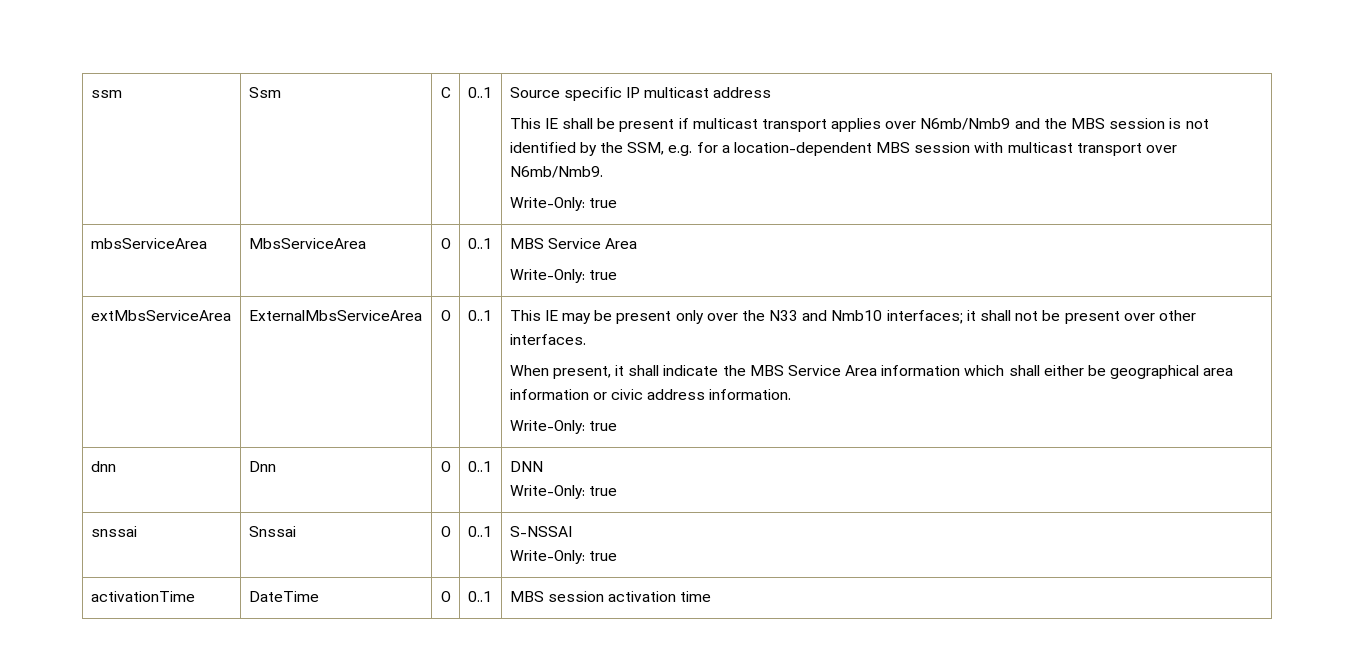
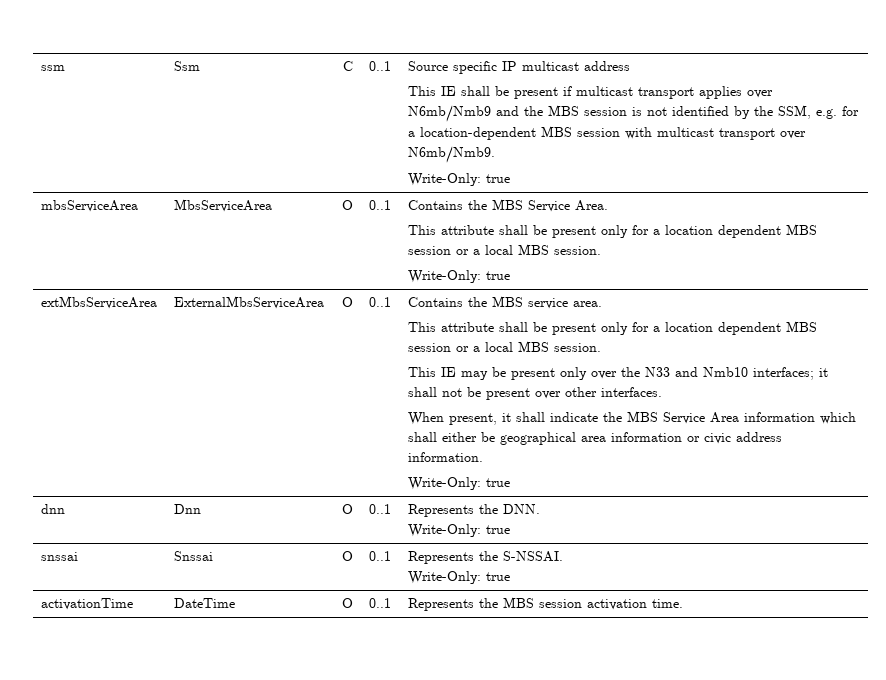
- mbsServiceArea | MbsServiceArea | O | 0..1 | MBS Service Area
+ mbsServiceArea | MbsServiceArea | O | 0..1 | Contains the MBS Service Area.
+ This attribute shall be present only for a location dependent MBS session or a local MBS session.
+ Contains the MBS service area.
+ This attribute shall be present only for a location dependent MBS session or a local MBS session.
- dnn | Dnn | O | 0..1 | DNN
+ dnn | Dnn | O | 0..1 | Represents the DNN.
- snssai | Snssai | O | 0..1 | S-NSSAI
+ snssai | Snssai | O | 0..1 | Represents the S-NSSAI.
- activationTime | DateTime | O | 0..1 | MBS session activation time
+ activationTime | DateTime | O | 0..1 | Represents the MBS session activation time.

